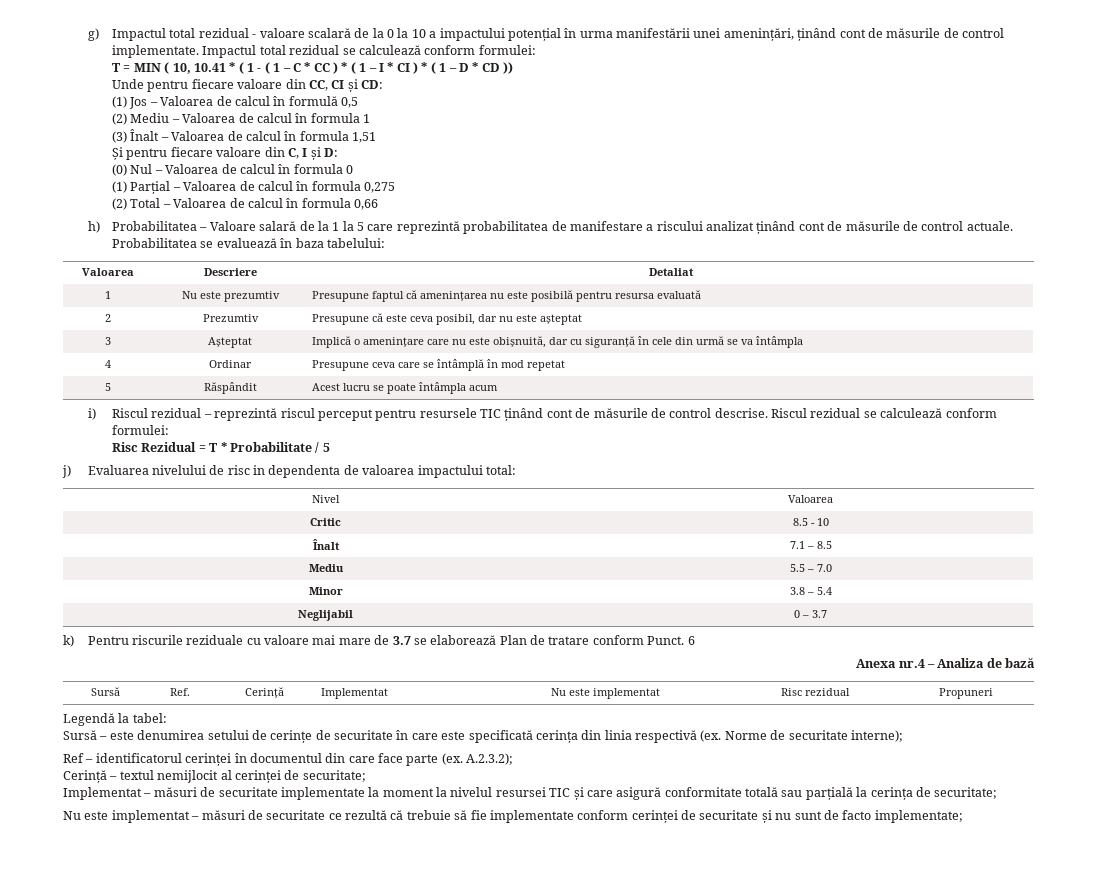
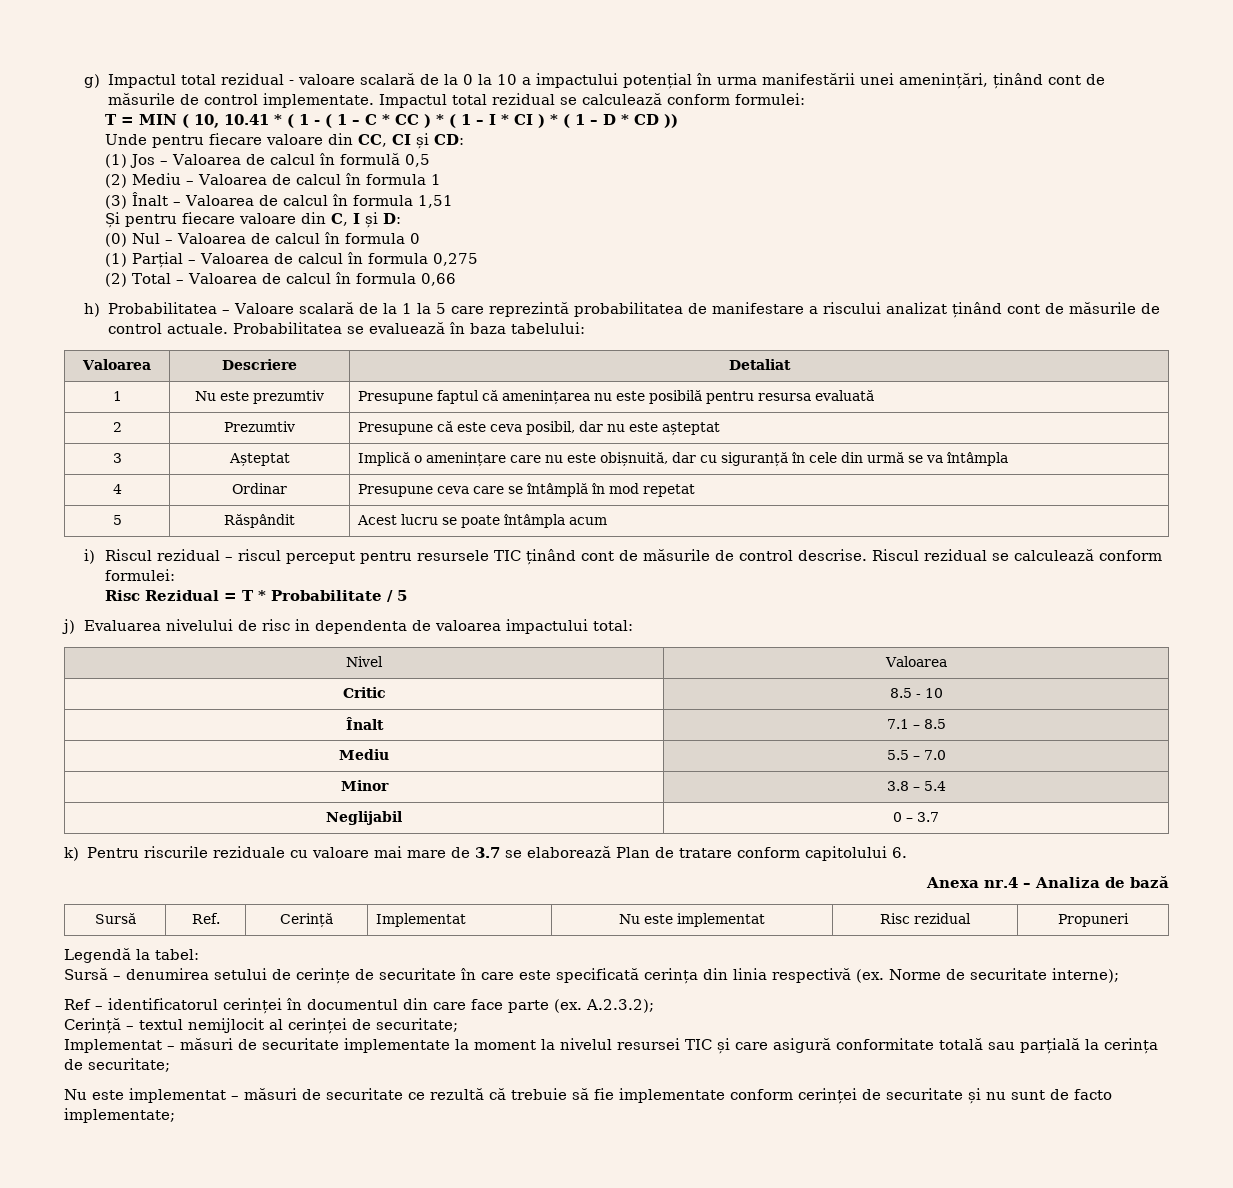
- h) Probabilitatea – Valoare salară de la 1 la 5 care reprezintă probabilitatea de manifestare a riscului analizat ținând cont de măsurile de control actuale.
+ h) Probabilitatea – Valoare scalară de la 1 la 5 care reprezintă probabilitatea de manifestare a riscului analizat ținând cont de măsurile de control actuale.
- i) Riscul rezidual – reprezintă riscul perceput pentru resursele TIC ținând cont de măsurile de control descrise.
+ i) Riscul rezidual – riscul perceput pentru resursele TIC ținând cont de măsurile de control descrise.
- k) Pentru riscurile reziduale cu valoare mai mare de 3.7 se elaborează Plan de tratare conform Punct. 6
+ k) Pentru riscurile reziduale cu valoare mai mare de 3.7 se elaborează Plan de tratare conform capitolului 6.
- Sursă – este denumirea setului de cerințe de securitate în care este specificată cerința din linia respectivă (ex.
+ Sursă – denumirea setului de cerințe de securitate în care este specificată cerința din linia respectivă (ex.

